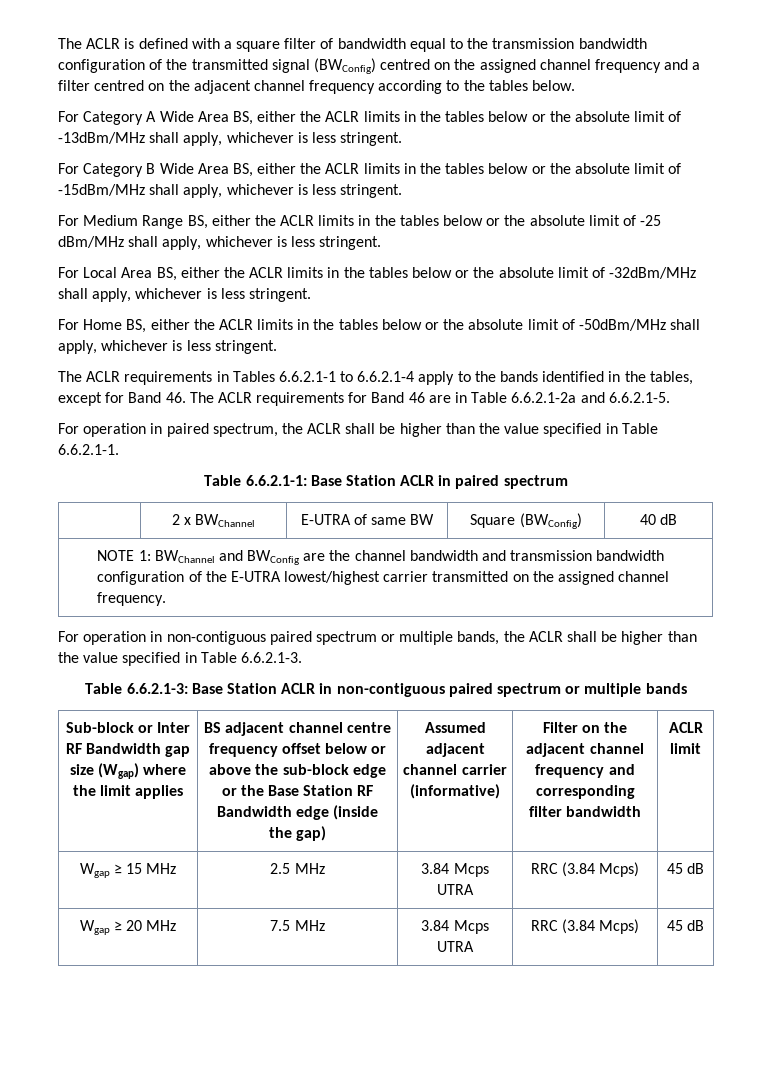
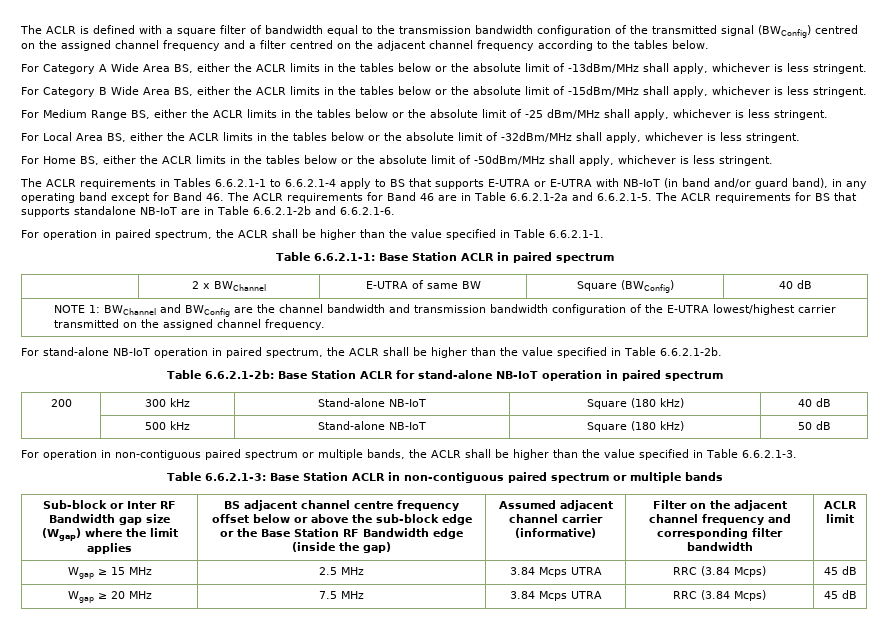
- The ACLR requirements in Tables 6.6.2.1-1 to 6.6.2.1-4 apply to the bands identified in the tables, except for Band 46. The ACLR requirements for Band 46 are in Table 6.6.2.1-2a and 6.6.2.1-5.
+ The ACLR requirements in Tables 6.6.2.1-1 to 6.6.2.1-4 apply to BS that supports E-UTRA or E-UTRA with NB-IoT (in band and/or guard band), in any operating band except for Band 46. The ACLR requirements for Band 46 are in Table 6.6.2.1-2a and 6.6.2.1-5. The ACLR requirements for BS that supports standalone NB-IoT are in Table 6.6.2.1-2b and 6.6.2.1-6.
+ For stand-alone NB-IoT operation in paired spectrum, the ACLR shall be higher than the value specified in Table 6.6.2.1-2b.
+ Table 6.6.2.1-2b: Base Station ACLR for stand-alone NB-IoT operation in paired spectrum
+ 200 | 300 kHz | Stand-alone NB-IoT | Square (180 kHz) | 40 dB
+ | 500 kHz | Stand-alone NB-IoT | Square (180 kHz) | 50 dB

